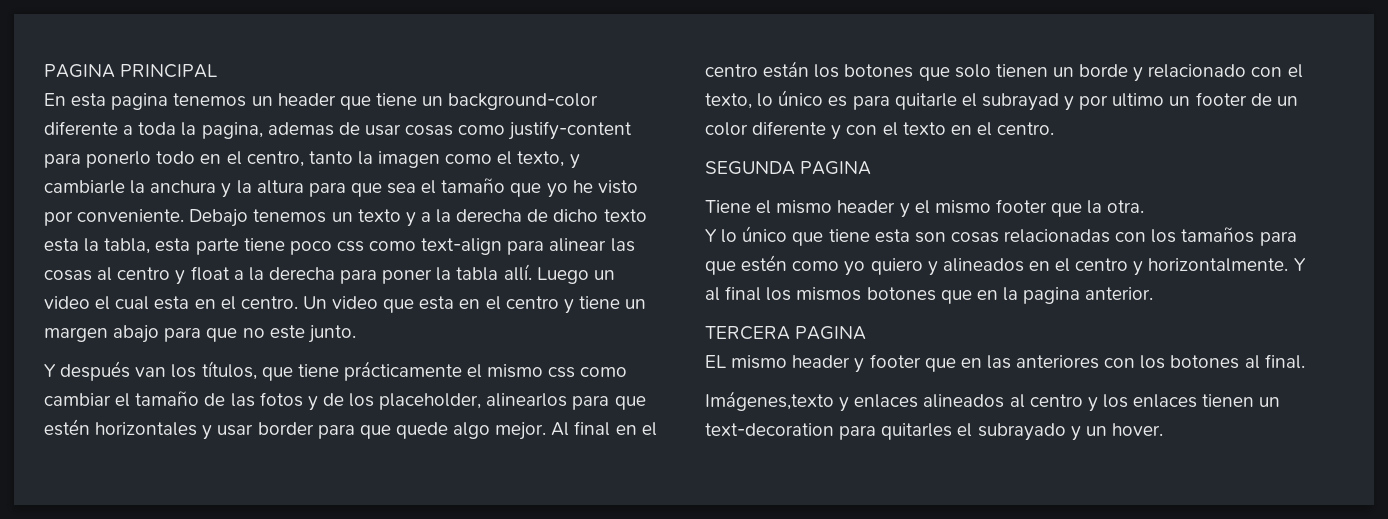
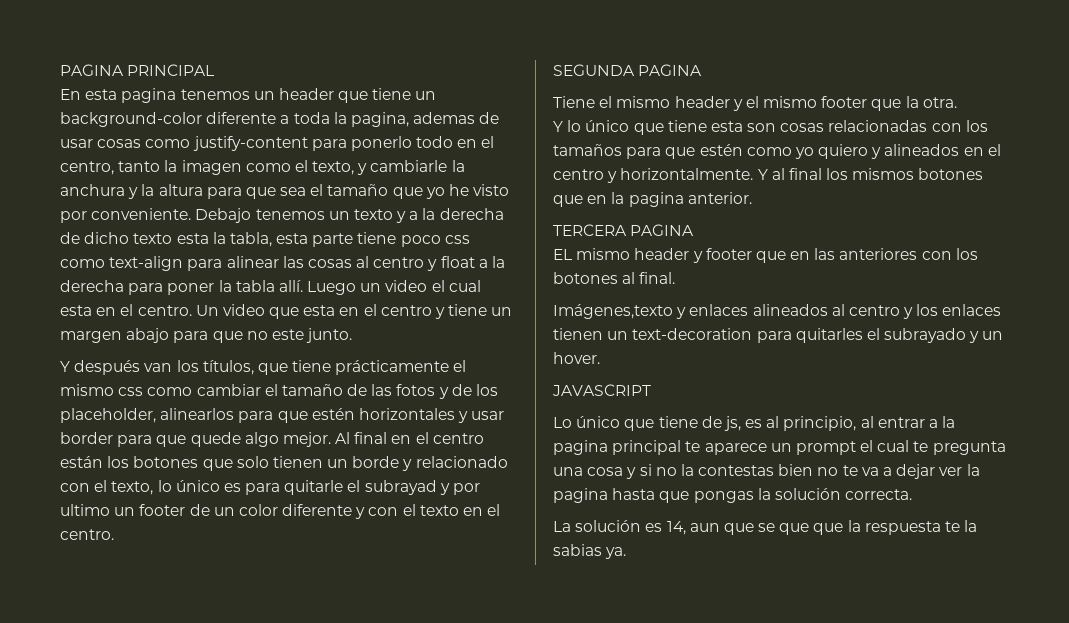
+ JAVASCRIPT
+ Lo único que tiene de js, es al principio, al entrar a la pagina principal te aparece un prompt el cual te pregunta una cosa y si no la contestas bien no te va a dejar ver la pagina hasta que pongas la solución correcta.
+ La solución es 14, aun que se que que la respuesta te la sabias ya.

